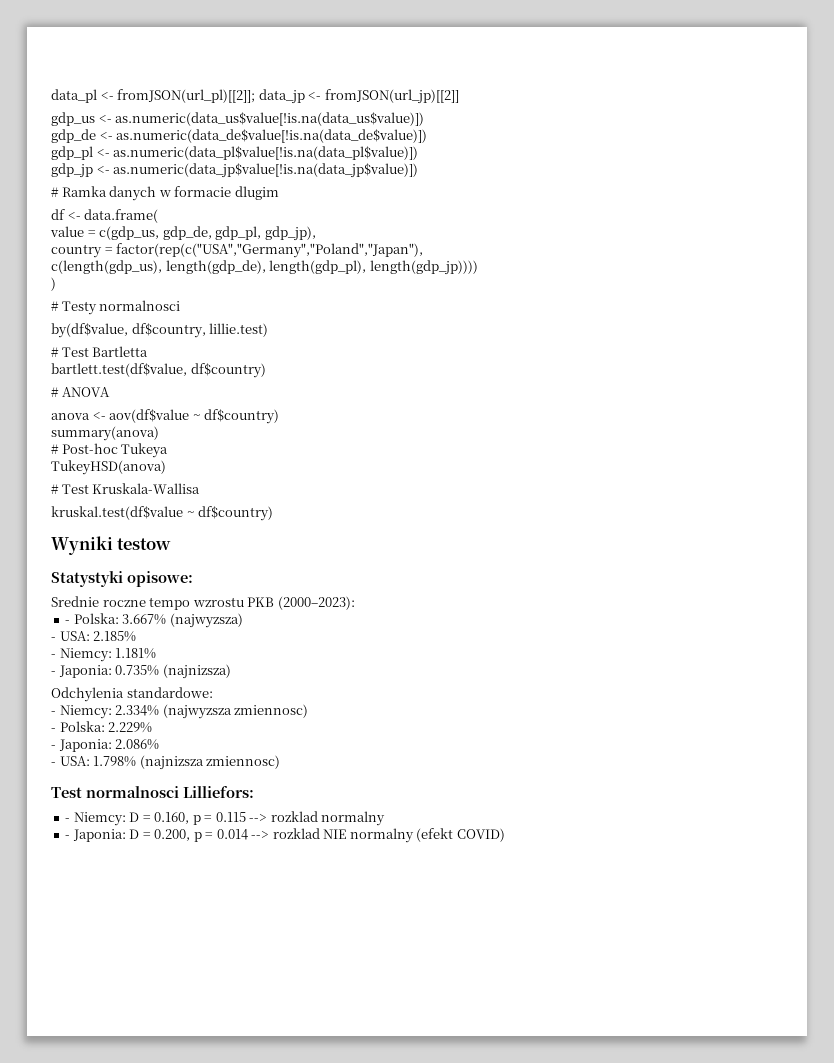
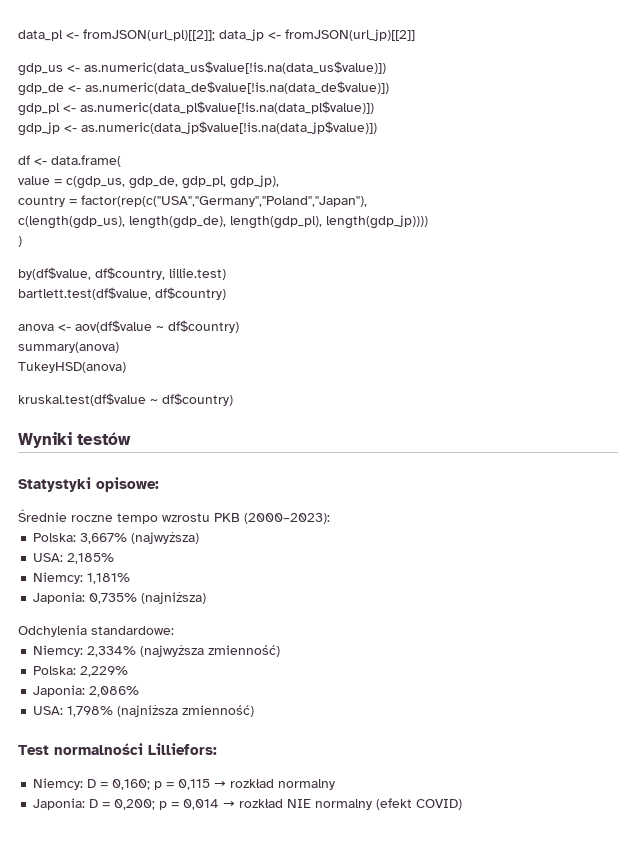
- # Ramka danych w formacie dlugim
- # Testy normalnosci
- # Test Bartletta
- # ANOVA
- # Post-hoc Tukeya
  TukeyHSD(anova)
- # Test Kruskala-Wallisa
- Wyniki testow
+ Wyniki testów
- Srednie roczne tempo wzrostu PKB (2000–2023):
+ Średnie roczne tempo wzrostu PKB (2000–2023):
- - Polska: 3.667% (najwyzsza)
- - USA: 2.185%
- - Niemcy: 1.181%
- - Japonia: 0.735% (najnizsza)
+ Polska: 3,667% (najwyższa)
+ USA: 2,185%
+ Niemcy: 1,181%
+ Japonia: 0,735% (najniższa)
  Odchylenia standardowe:
- - Niemcy: 2.334% (najwyzsza zmiennosc)
- - Polska: 2.229%
- - Japonia: 2.086%
- - USA: 1.798% (najnizsza zmiennosc)
- Test normalnosci Lilliefors:
+ Niemcy: 2,334% (najwyższa zmienność)
+ Polska: 2,229%
+ Japonia: 2,086%
+ USA: 1,798% (najniższa zmienność)
+ Test normalności Lilliefors:
- - Niemcy: D = 0.160, p = 0.115 --> rozklad normalny
+ Niemcy: D = 0,160; p = 0,115 → rozkład normalny
- - Japonia: D = 0.200, p = 0.014 --> rozklad NIE normalny (efekt COVID)
+ Japonia: D = 0,200; p = 0,014 → rozkład NIE normalny (efekt COVID)

